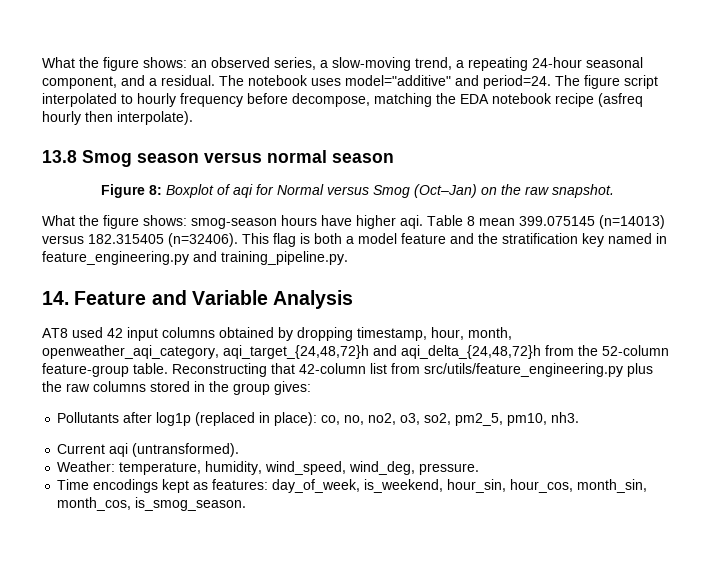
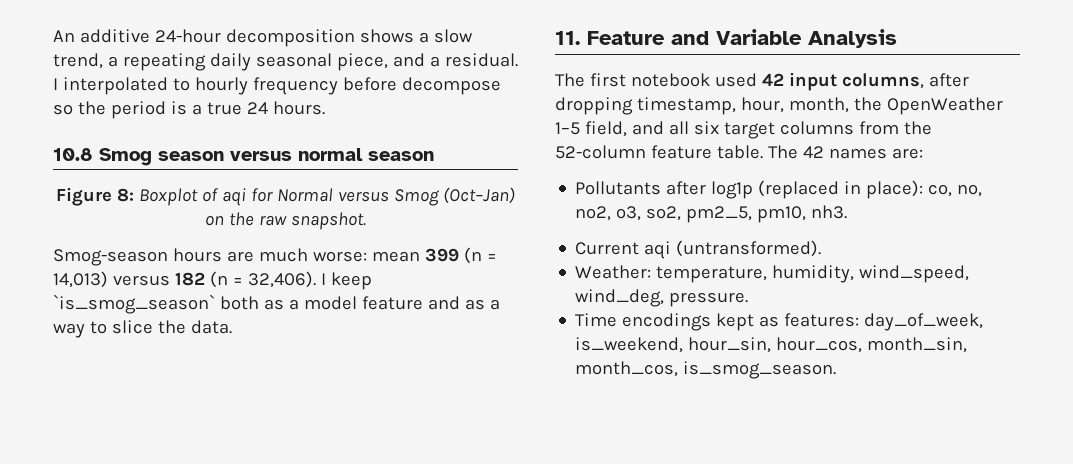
- What the figure shows: an observed series, a slow-moving trend, a repeating 24-hour seasonal component, and a residual. The notebook uses model="additive" and period=24. The figure script interpolated to hourly frequency before decompose, matching the EDA notebook recipe (asfreq hourly then interpolate).
- 13.8 Smog season versus normal season
+ An additive 24-hour decomposition shows a slow trend, a repeating daily seasonal piece, and a residual. I interpolated to hourly frequency before decompose so the period is a true 24 hours.
+ 10.8 Smog season versus normal season
- What the figure shows: smog-season hours have higher aqi. Table 8 mean 399.075145 (n=14013) versus 182.315405 (n=32406). This flag is both a model feature and the stratification key named in feature_engineering.py and training_pipeline.py.
- 14. Feature and Variable Analysis
- AT8 used 42 input columns obtained by dropping timestamp, hour, month, openweather_aqi_category, aqi_target_{24,48,72}h and aqi_delta_{24,48,72}h from the 52-column feature-group table. Reconstructing that 42-column list from src/utils/feature_engineering.py plus the raw columns stored in the group gives:
+ Smog-season hours are much worse: mean 399 (n = 14,013) versus 182 (n = 32,406). I keep `is_smog_season` both as a model feature and as a way to slice the data.
+ 11. Feature and Variable Analysis
+ The first notebook used 42 input columns, after dropping timestamp, hour, month, the OpenWeather 1–5 field, and all six target columns from the 52-column feature table. The 42 names are:

